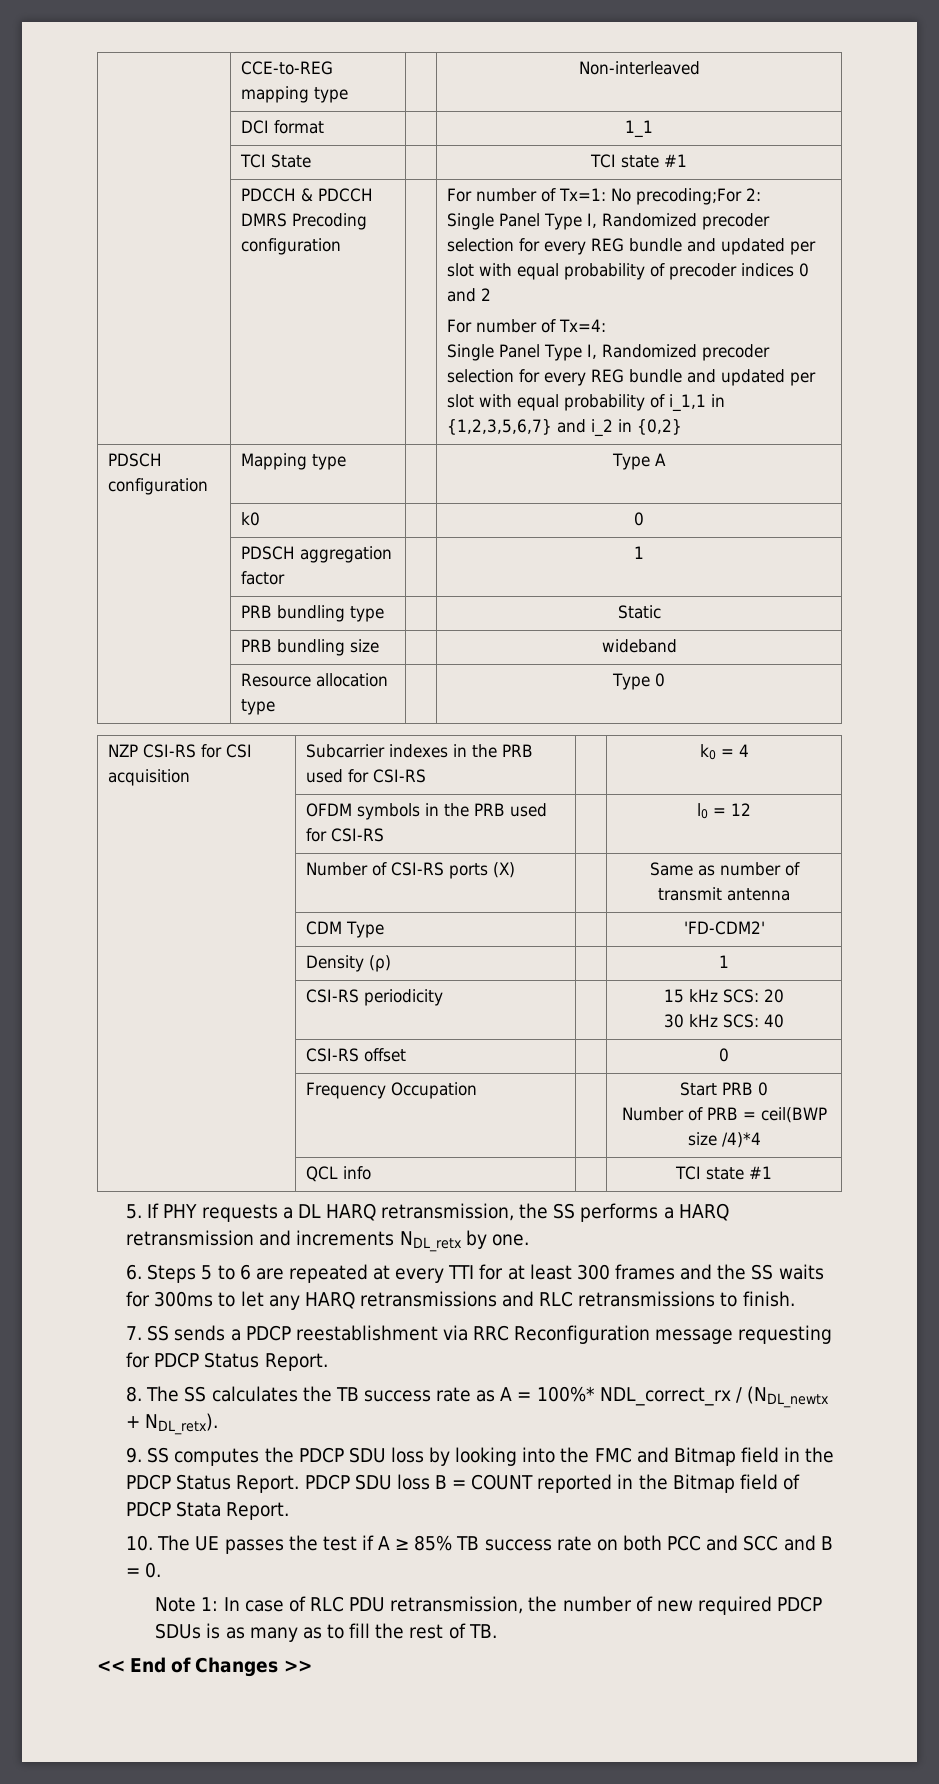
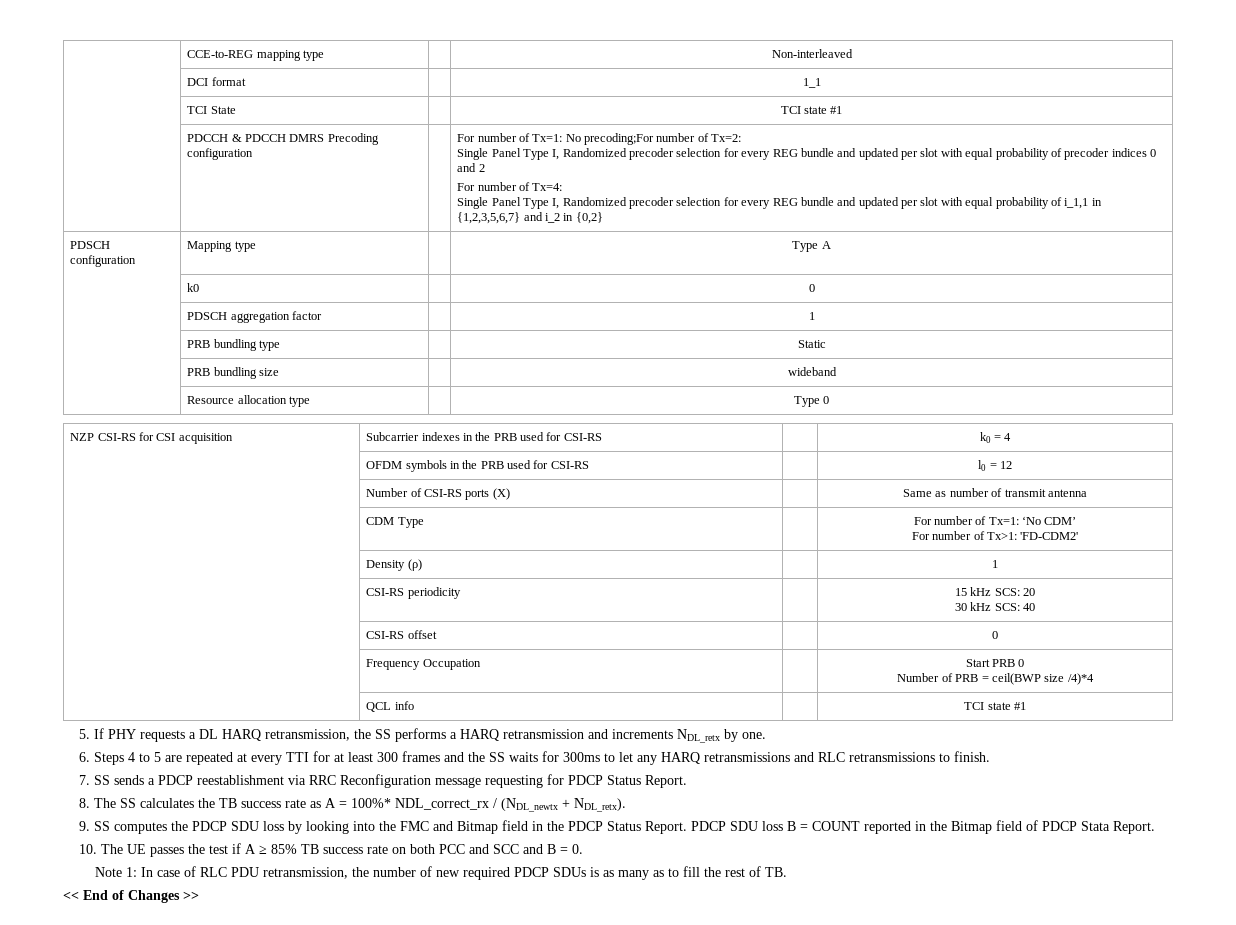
- For number of Tx=1: No precoding;For 2:
+ For number of Tx=1: No precoding;For number of Tx=2:
- | CDM Type | | 'FD-CDM2'
+ | CDM Type | | For number of Tx=1: ‘No CDM’
+ For number of Tx>1: 'FD-CDM2'
- 6. Steps 5 to 6 are repeated at every TTI for at least 300 frames and the SS waits for 300ms to let any HARQ retransmissions and RLC retransmissions to finish.
+ 6. Steps 4 to 5 are repeated at every TTI for at least 300 frames and the SS waits for 300ms to let any HARQ retransmissions and RLC retransmissions to finish.

